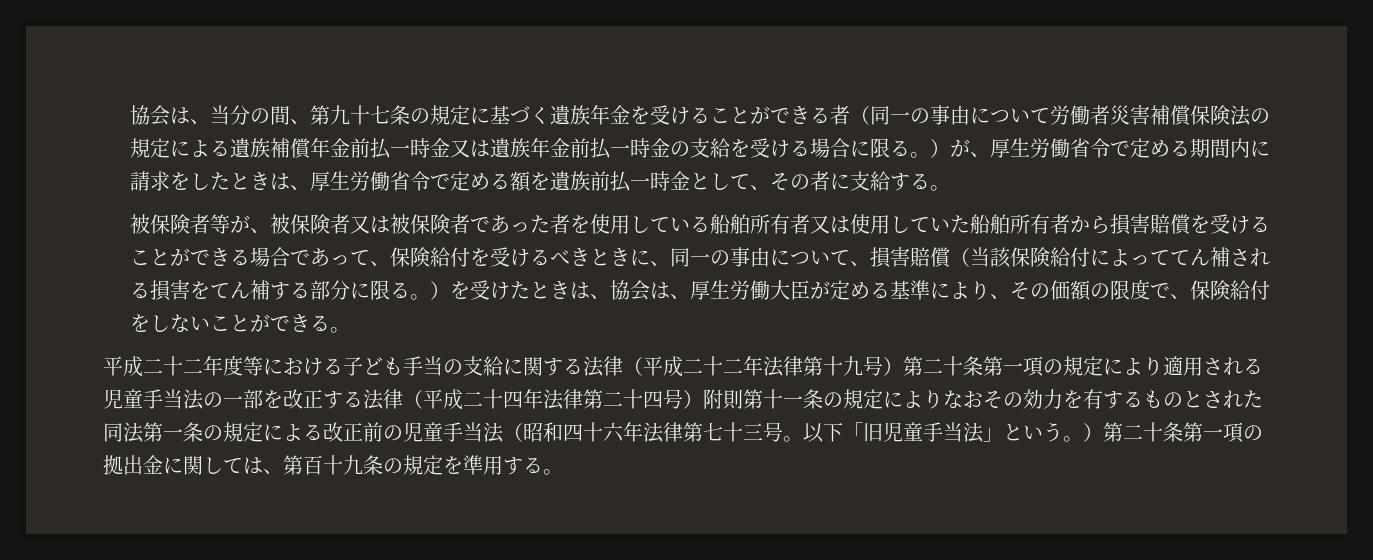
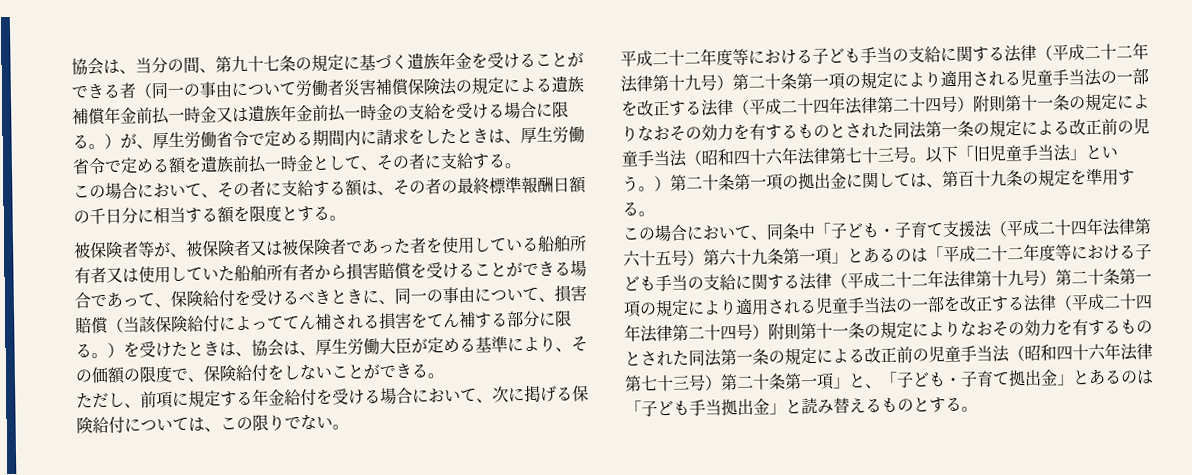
+ この場合において、その者に支給する額は、その者の最終標準報酬日額の千日分に相当する額を限度とする。
+ ただし、前項に規定する年金給付を受ける場合において、次に掲げる保険給付については、この限りでない。
+ この場合において、同条中「子ども・子育て支援法（平成二十四年法律第六十五号）第六十九条第一項」とあるのは「平成二十二年度等における子ども手当の支給に関する法律（平成二十二年法律第十九号）第二十条第一項の規定により適用される児童手当法の一部を改正する法律（平成二十四年法律第二十四号）附則第十一条の規定によりなおその効力を有するものとされた同法第一条の規定による改正前の児童手当法（昭和四十六年法律第七十三号）第二十条第一項」と、「子ども・子育て拠出金」とあるのは「子ども手当拠出金」と読み替えるものとする。

